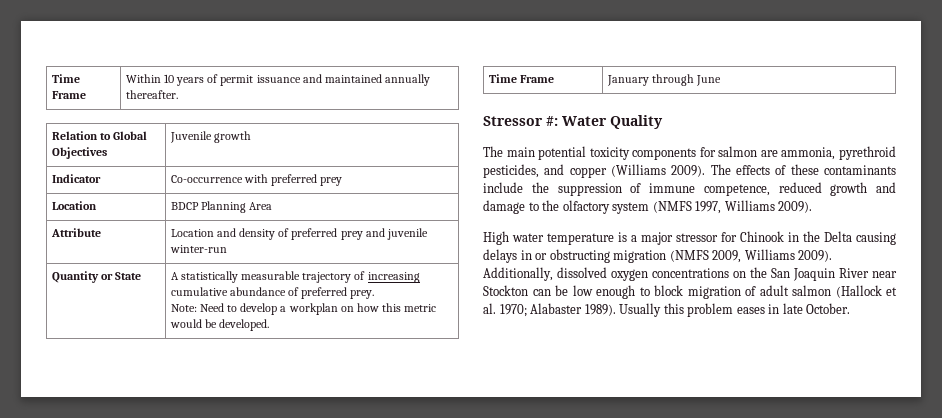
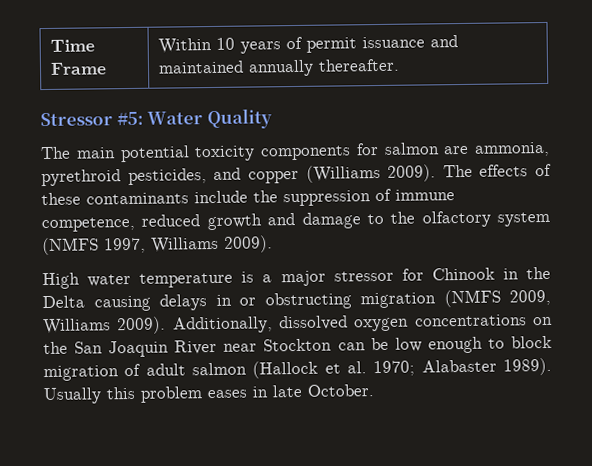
- Relation to Global Objectives | Juvenile growth
- Indicator | Co-occurrence with preferred prey
- Location | BDCP Planning Area
- Attribute | Location and density of preferred prey and juvenile winter-run
- Quantity or State | A statistically measurable trajectory of increasing cumulative abundance of preferred prey.
- Note: Need to develop a workplan on how this metric would be developed.
- Time Frame | January through June
- Stressor #: Water Quality
+ Stressor #5: Water Quality

